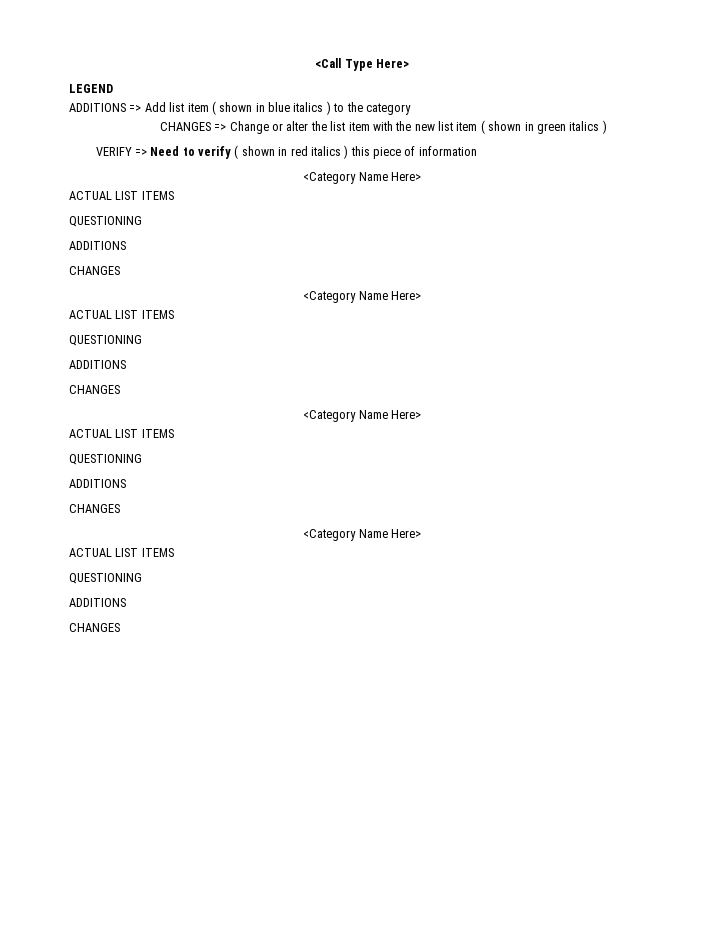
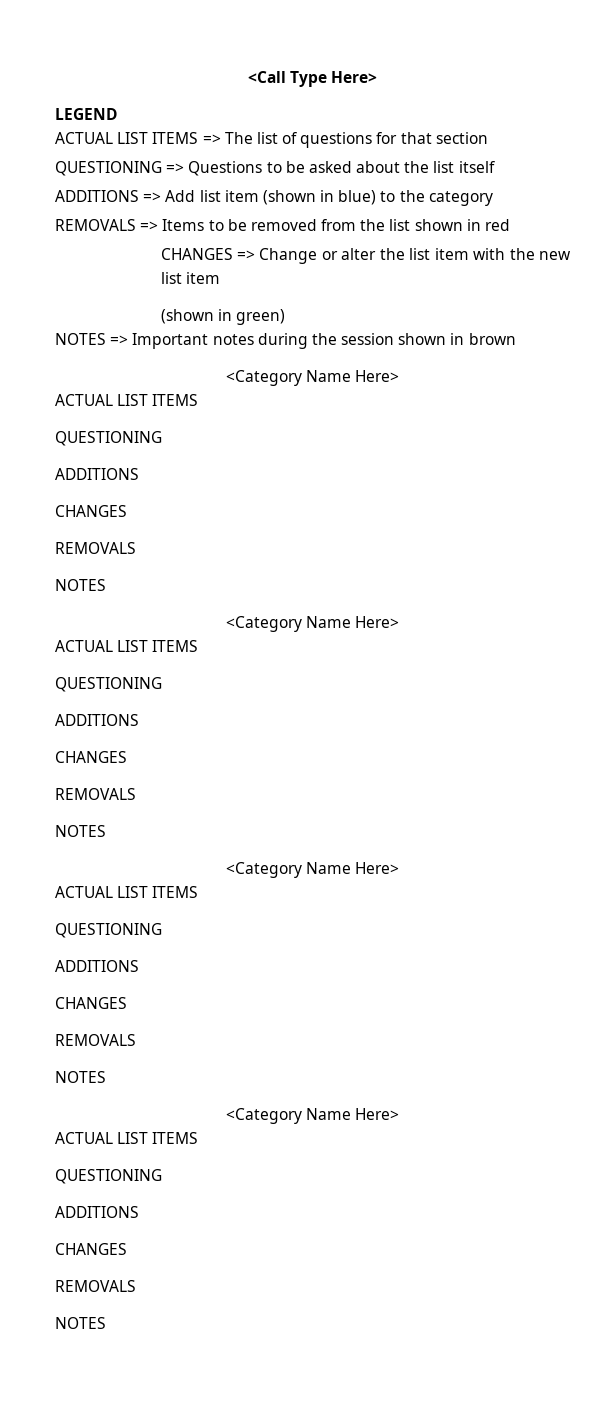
+ ACTUAL LIST ITEMS => The list of questions for that section
+ QUESTIONING => Questions to be asked about the list itself
- ADDITIONS => Add list item ( shown in blue italics ) to the category
+ ADDITIONS => Add list item (shown in blue) to the category
+ REMOVALS => Items to be removed from the list shown in red
- CHANGES => Change or alter the list item with the new list item ( shown in green italics )
- VERIFY => Need to verify ( shown in red italics ) this piece of information
+ CHANGES => Change or alter the list item with the new list item
+ (shown in green)
+ NOTES => Important notes during the session shown in brown
  <Category Name Here>
  ACTUAL LIST ITEMS
  QUESTIONING
  ADDITIONS
  CHANGES
+ REMOVALS
+ NOTES
  <Category Name Here>
  ACTUAL LIST ITEMS
  QUESTIONING
  ADDITIONS
  CHANGES
+ REMOVALS
+ NOTES
  <Category Name Here>
  ACTUAL LIST ITEMS
  QUESTIONING
  ADDITIONS
  CHANGES
+ REMOVALS
+ NOTES
  <Category Name Here>
  ACTUAL LIST ITEMS
  QUESTIONING
  ADDITIONS
  CHANGES
+ REMOVALS
+ NOTES

